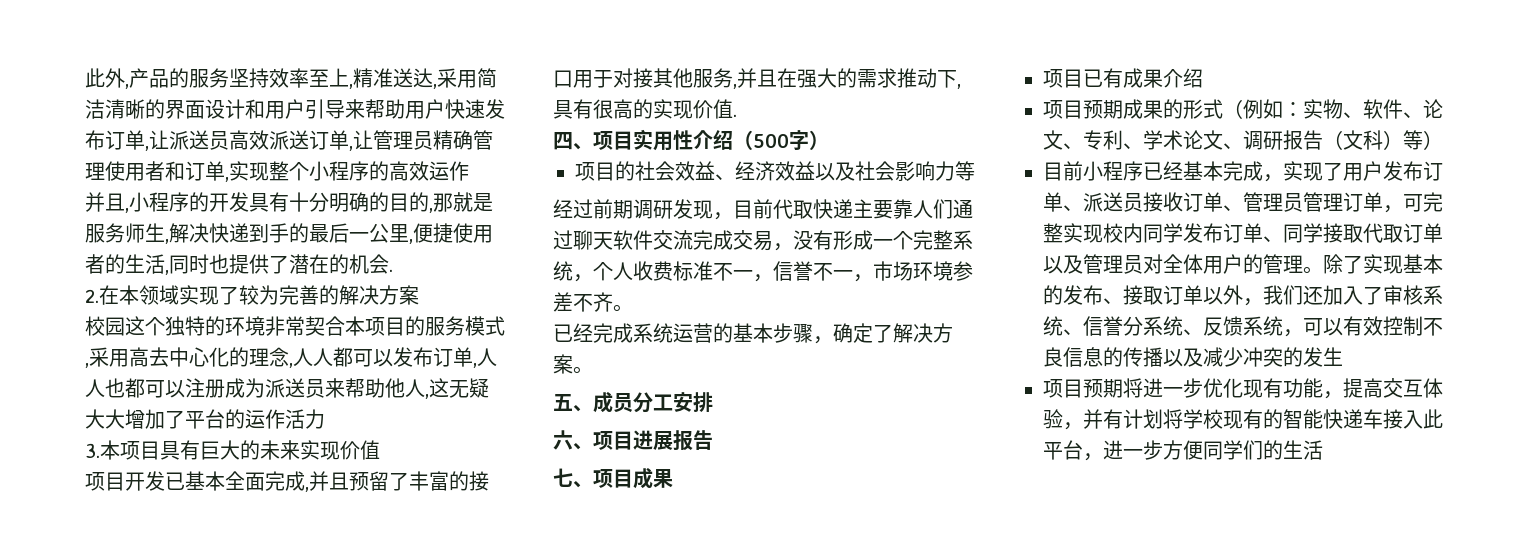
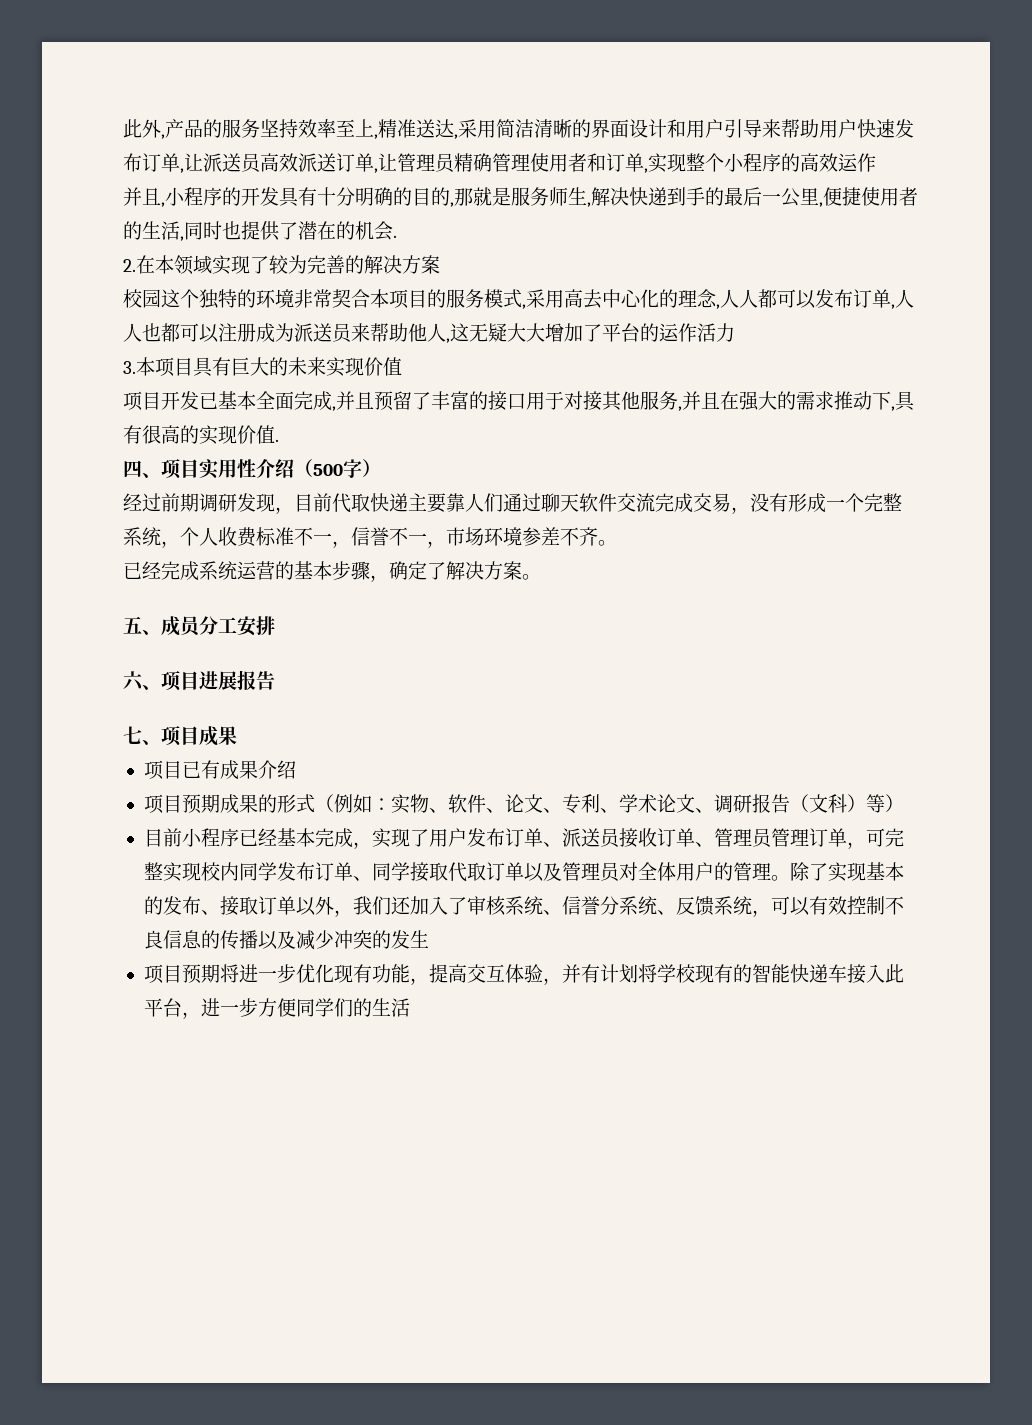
- 项目的社会效益、经济效益以及社会影响力等

